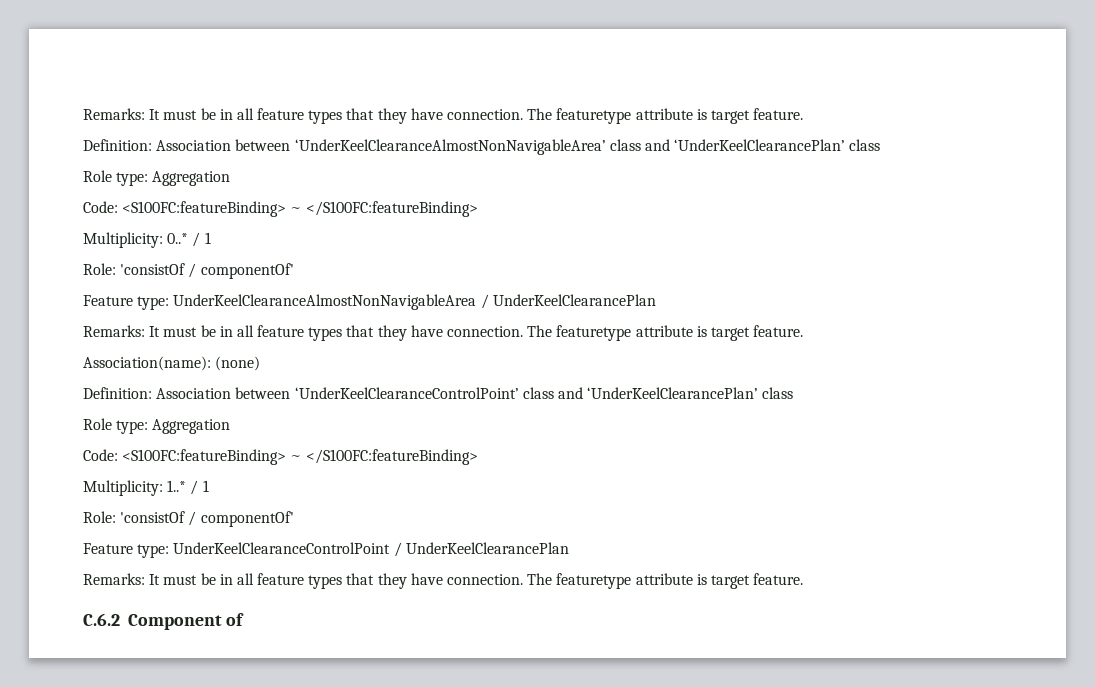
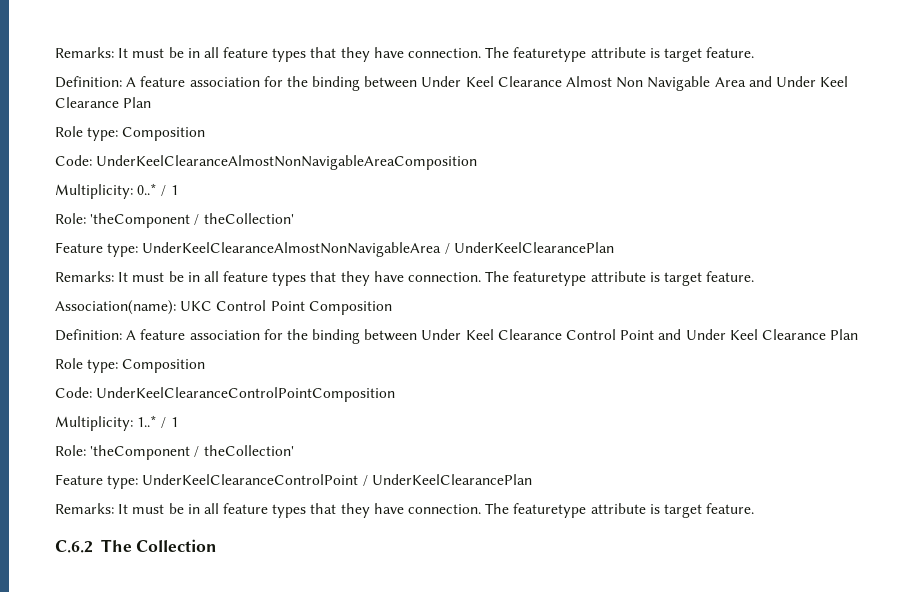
- Definition: Association between ‘UnderKeelClearanceAlmostNonNavigableArea’ class and ‘UnderKeelClearancePlan’ class
- Role type: Aggregation
- Code: <S100FC:featureBinding> ~ </S100FC:featureBinding>
+ Definition: A feature association for the binding between Under Keel Clearance Almost Non Navigable Area and Under Keel Clearance Plan
+ Role type: Composition
+ Code: UnderKeelClearanceAlmostNonNavigableAreaComposition
  Multiplicity: 0..* / 1
- Role: 'consistOf / componentOf'
+ Role: 'theComponent / theCollection'
- Association(name): (none)
- Definition: Association between ‘UnderKeelClearanceControlPoint’ class and ‘UnderKeelClearancePlan’ class
- Role type: Aggregation
- Code: <S100FC:featureBinding> ~ </S100FC:featureBinding>
+ Association(name): UKC Control Point Composition
+ Definition: A feature association for the binding between Under Keel Clearance Control Point and Under Keel Clearance Plan
+ Role type: Composition
+ Code: UnderKeelClearanceControlPointComposition
  Multiplicity: 1..* / 1
- Role: 'consistOf / componentOf'
+ Role: 'theComponent / theCollection'
- C.6.2 Component of
+ C.6.2 The Collection

